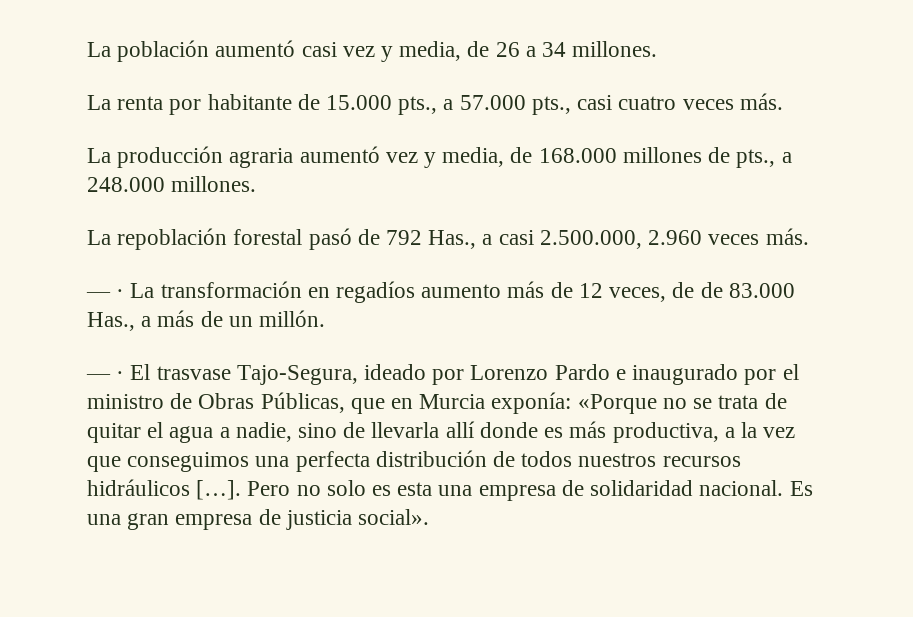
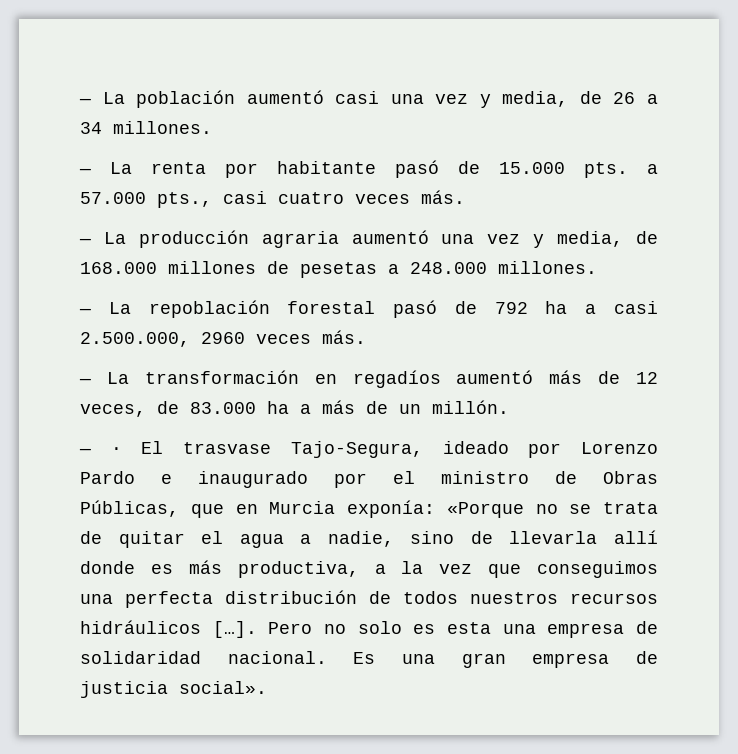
- La población aumentó casi vez y media, de 26 a 34 millones.
+ — La población aumentó casi una vez y media, de 26 a 34 millones.
- La renta por habitante de 15.000 pts., a 57.000 pts., casi cuatro veces más.
+ — La renta por habitante pasó de 15.000 pts. a 57.000 pts., casi cuatro veces más.
- La producción agraria aumentó vez y media, de 168.000 millones de pts., a 248.000 millones.
+ — La producción agraria aumentó una vez y media, de 168.000 millones de pesetas a 248.000 millones.
- La repoblación forestal pasó de 792 Has., a casi 2.500.000, 2.960 veces más.
- — · La transformación en regadíos aumento más de 12 veces, de de 83.000 Has., a más de un millón.
+ — La repoblación forestal pasó de 792 ha a casi 2.500.000, 2960 veces más.
+ — La transformación en regadíos aumentó más de 12 veces, de 83.000 ha a más de un millón.

